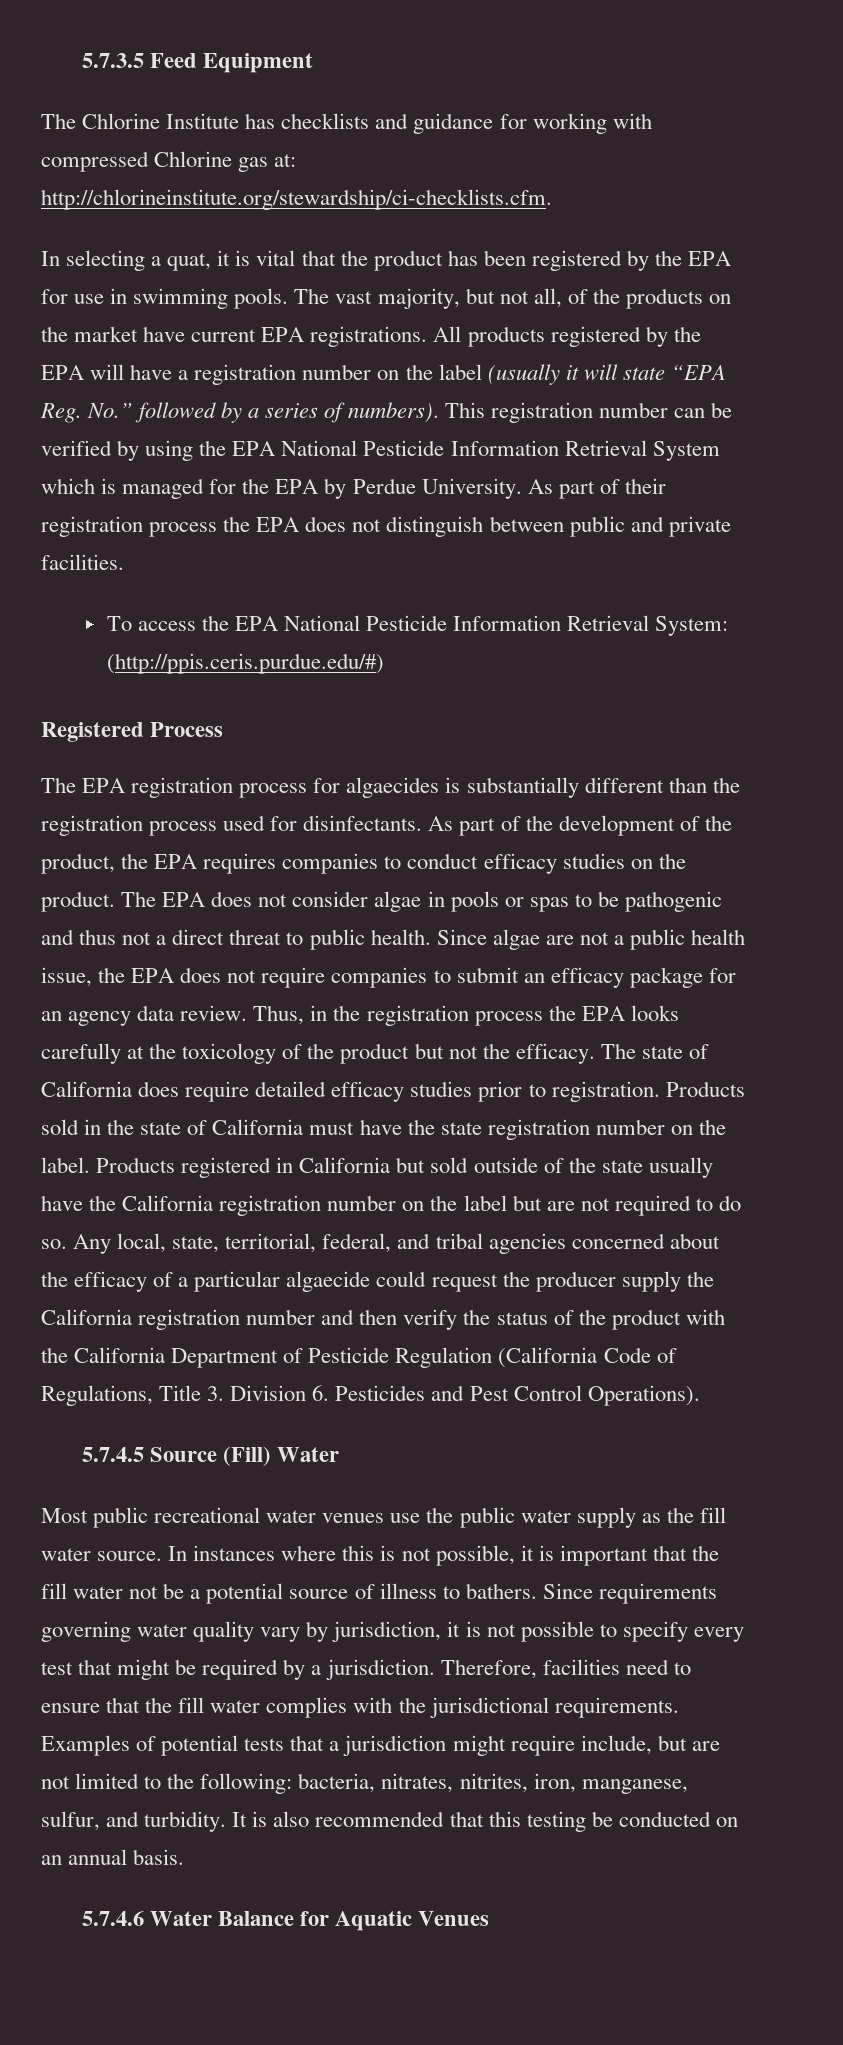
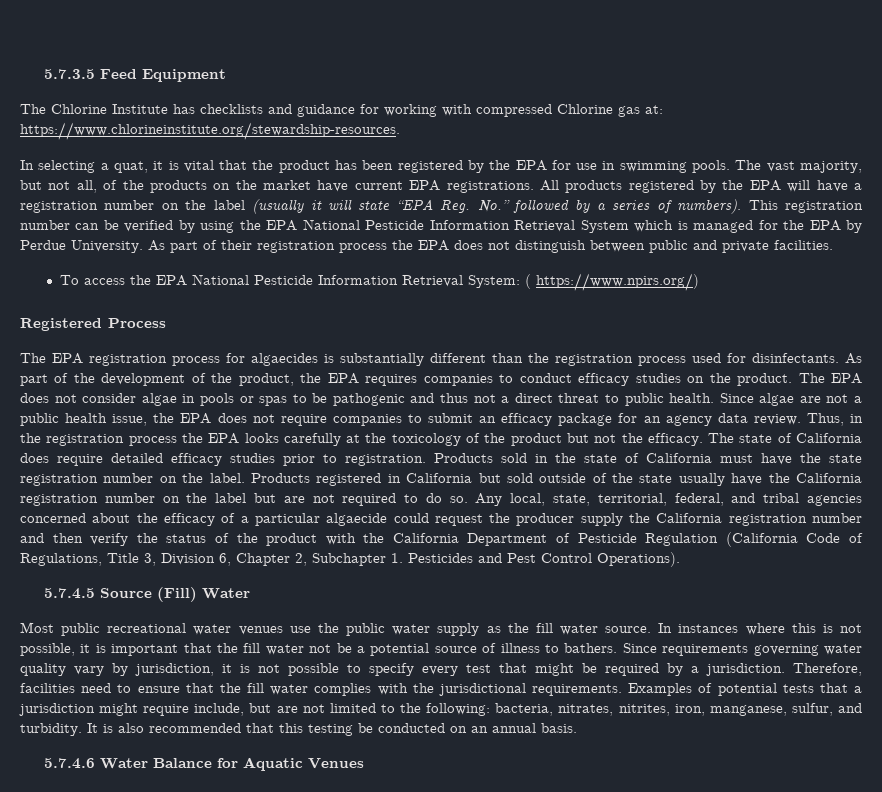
- The Chlorine Institute has checklists and guidance for working with compressed Chlorine gas at: http://chlorineinstitute.org/stewardship/ci-checklists.cfm.
+ The Chlorine Institute has checklists and guidance for working with compressed Chlorine gas at: https://www.chlorineinstitute.org/stewardship-resources.
- To access the EPA National Pesticide Information Retrieval System: (http://ppis.ceris.purdue.edu/#)
+ To access the EPA National Pesticide Information Retrieval System: ( https://www.npirs.org/)
- Any local, state, territorial, federal, and tribal agencies concerned about the efficacy of a particular algaecide could request the producer supply the California registration number and then verify the status of the product with the California Department of Pesticide Regulation (California Code of Regulations, Title 3. Division 6. Pesticides and Pest Control Operations).
+ Any local, state, territorial, federal, and tribal agencies concerned about the efficacy of a particular algaecide could request the producer supply the California registration number and then verify the status of the product with the California Department of Pesticide Regulation (California Code of Regulations, Title 3, Division 6, Chapter 2, Subchapter 1. Pesticides and Pest Control Operations).

